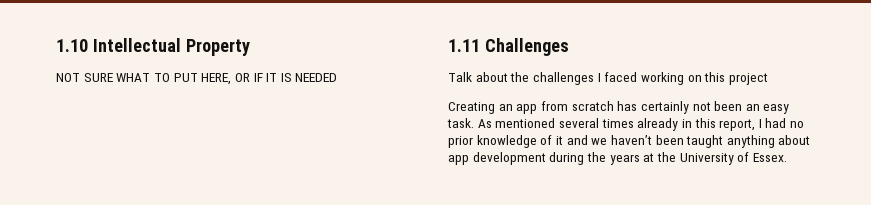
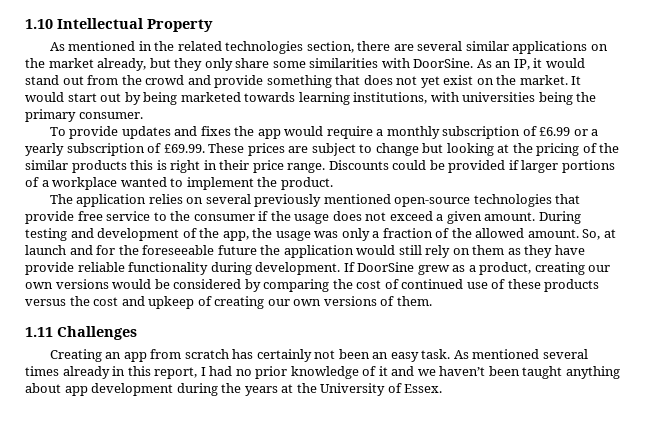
- NOT SURE WHAT TO PUT HERE, OR IF IT IS NEEDED
+ As mentioned in the related technologies section, there are several similar applications on the market already, but they only share some similarities with DoorSine. As an IP, it would stand out from the crowd and provide something that does not yet exist on the market. It would start out by being marketed towards learning institutions, with universities being the primary consumer.
+ To provide updates and fixes the app would require a monthly subscription of £6.99 or a yearly subscription of £69.99. These prices are subject to change but looking at the pricing of the similar products this is right in their price range. Discounts could be provided if larger portions of a workplace wanted to implement the product.
+ The application relies on several previously mentioned open-source technologies that provide free service to the consumer if the usage does not exceed a given amount. During testing and development of the app, the usage was only a fraction of the allowed amount. So, at launch and for the foreseeable future the application would still rely on them as they have provide reliable functionality during development. If DoorSine grew as a product, creating our own versions would be considered by comparing the cost of continued use of these products versus the cost and upkeep of creating our own versions of them.
  1.11 Challenges
- Talk about the challenges I faced working on this project

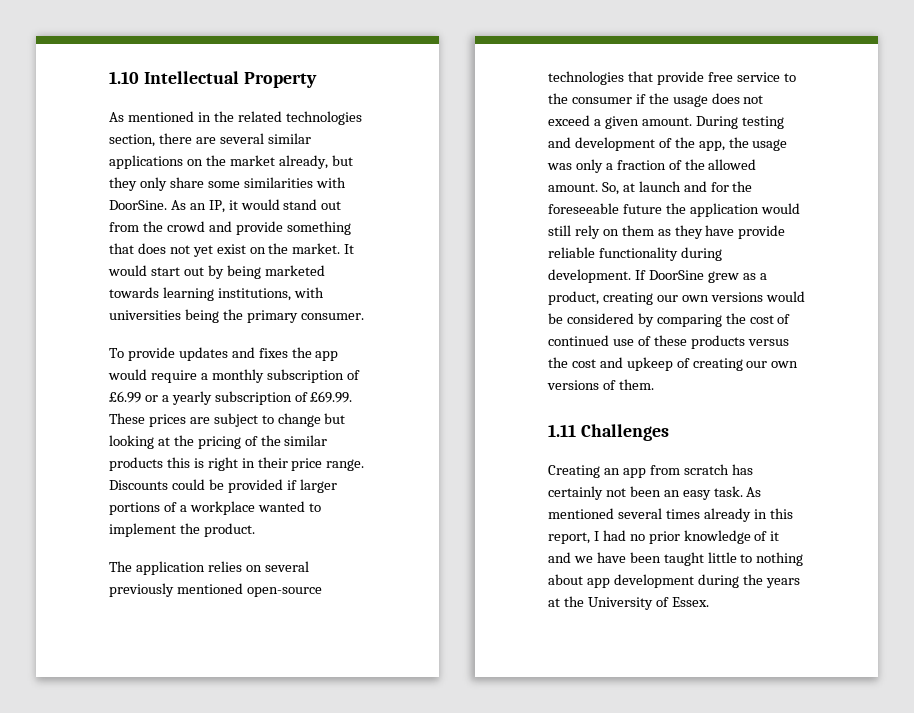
- As mentioned several times already in this report, I had no prior knowledge of it and we haven’t been taught anything about app development during the years at the University of Essex.
+ As mentioned several times already in this report, I had no prior knowledge of it and we have been taught little to nothing about app development during the years at the University of Essex.

